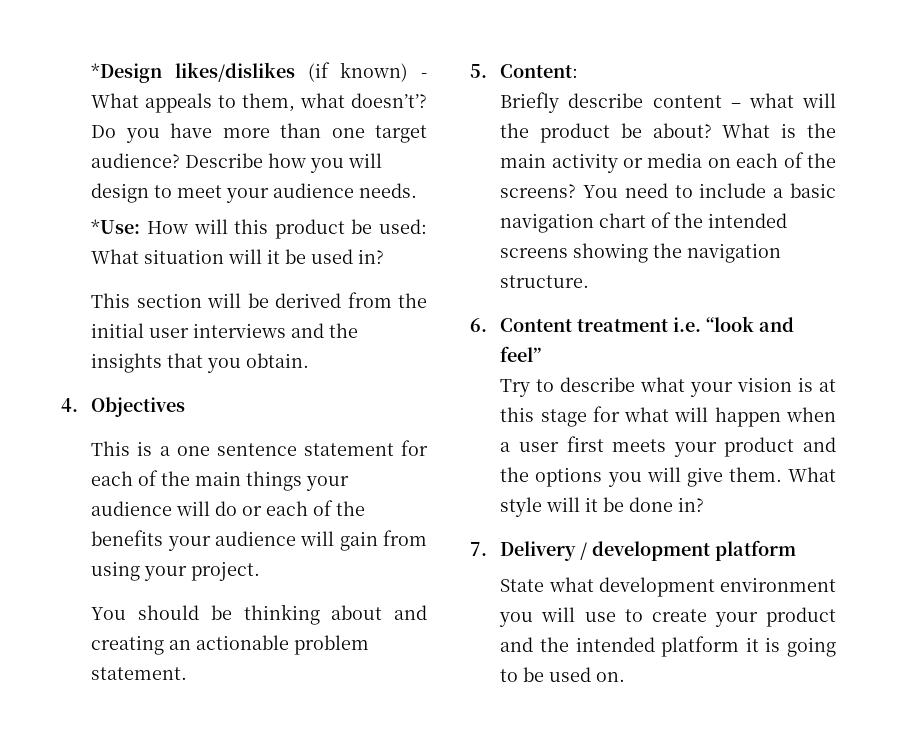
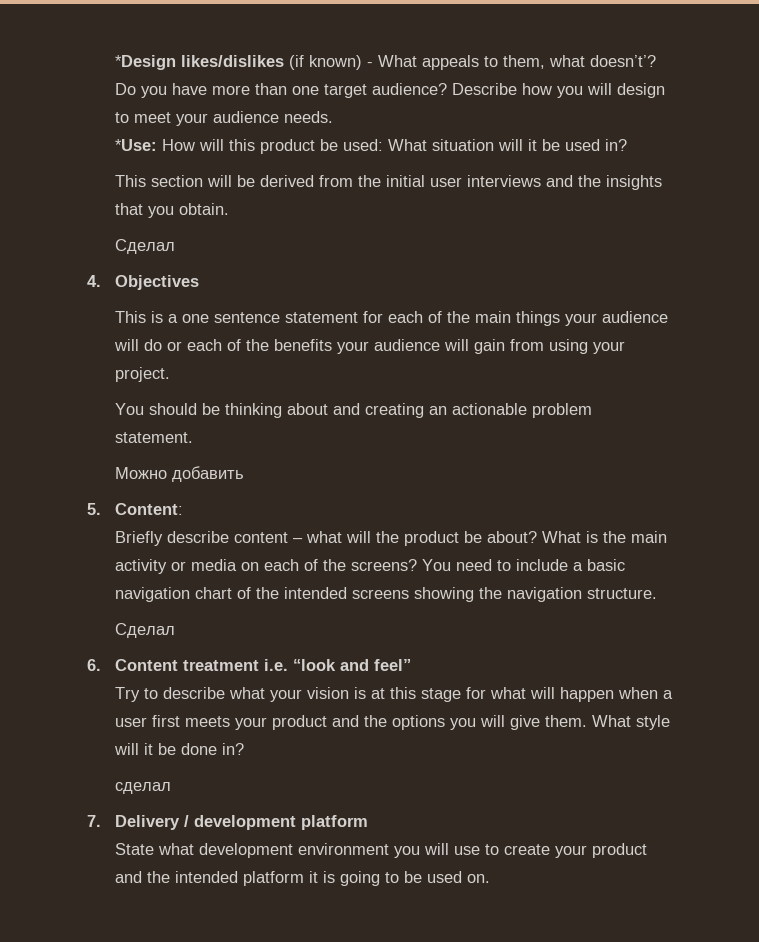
  This section will be derived from the initial user interviews and the insights that you obtain.
+ Сделал
+ Можно добавить
  You need to include a basic navigation chart of the intended screens showing the navigation structure.
+ Сделал
+ сделал

